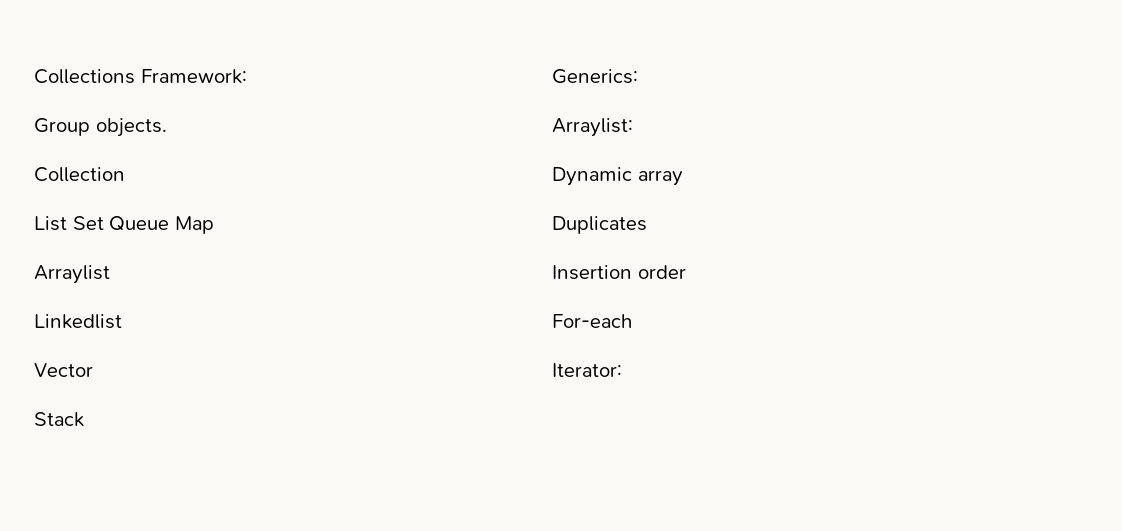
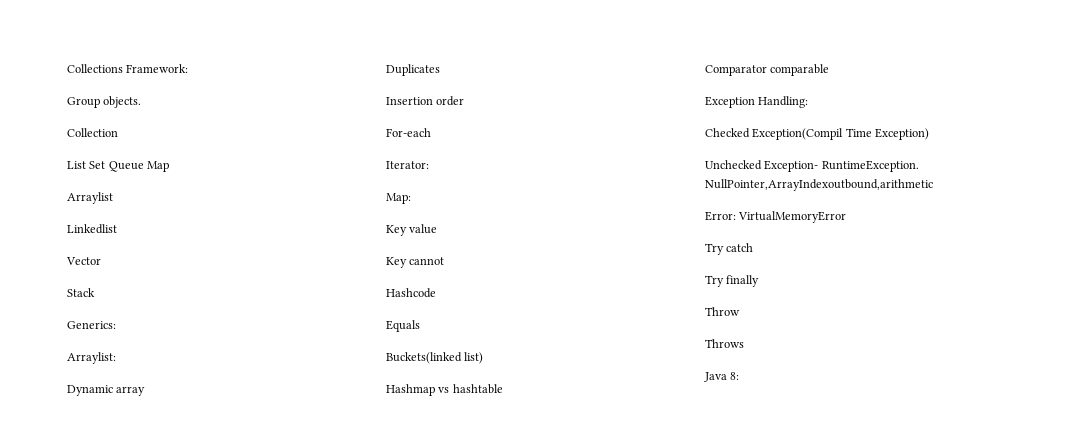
+ Map:
+ Key value
+ Key cannot
+ Hashcode
+ Equals
+ Buckets(linked list)
+ Hashmap vs hashtable
+ Comparator comparable
+ Exception Handling:
+ Checked Exception(Compil Time Exception)
+ Unchecked Exception- RuntimeException. NullPointer,ArrayIndexoutbound,arithmetic
+ Error: VirtualMemoryError
+ Try catch
+ Try finally
+ Throw
+ Throws
+ Java 8:

